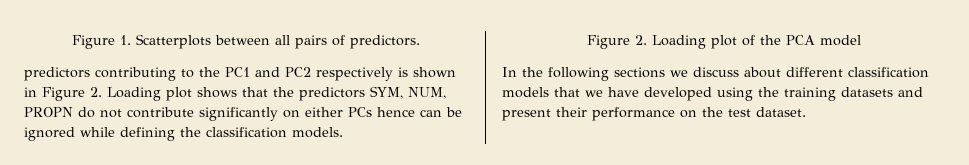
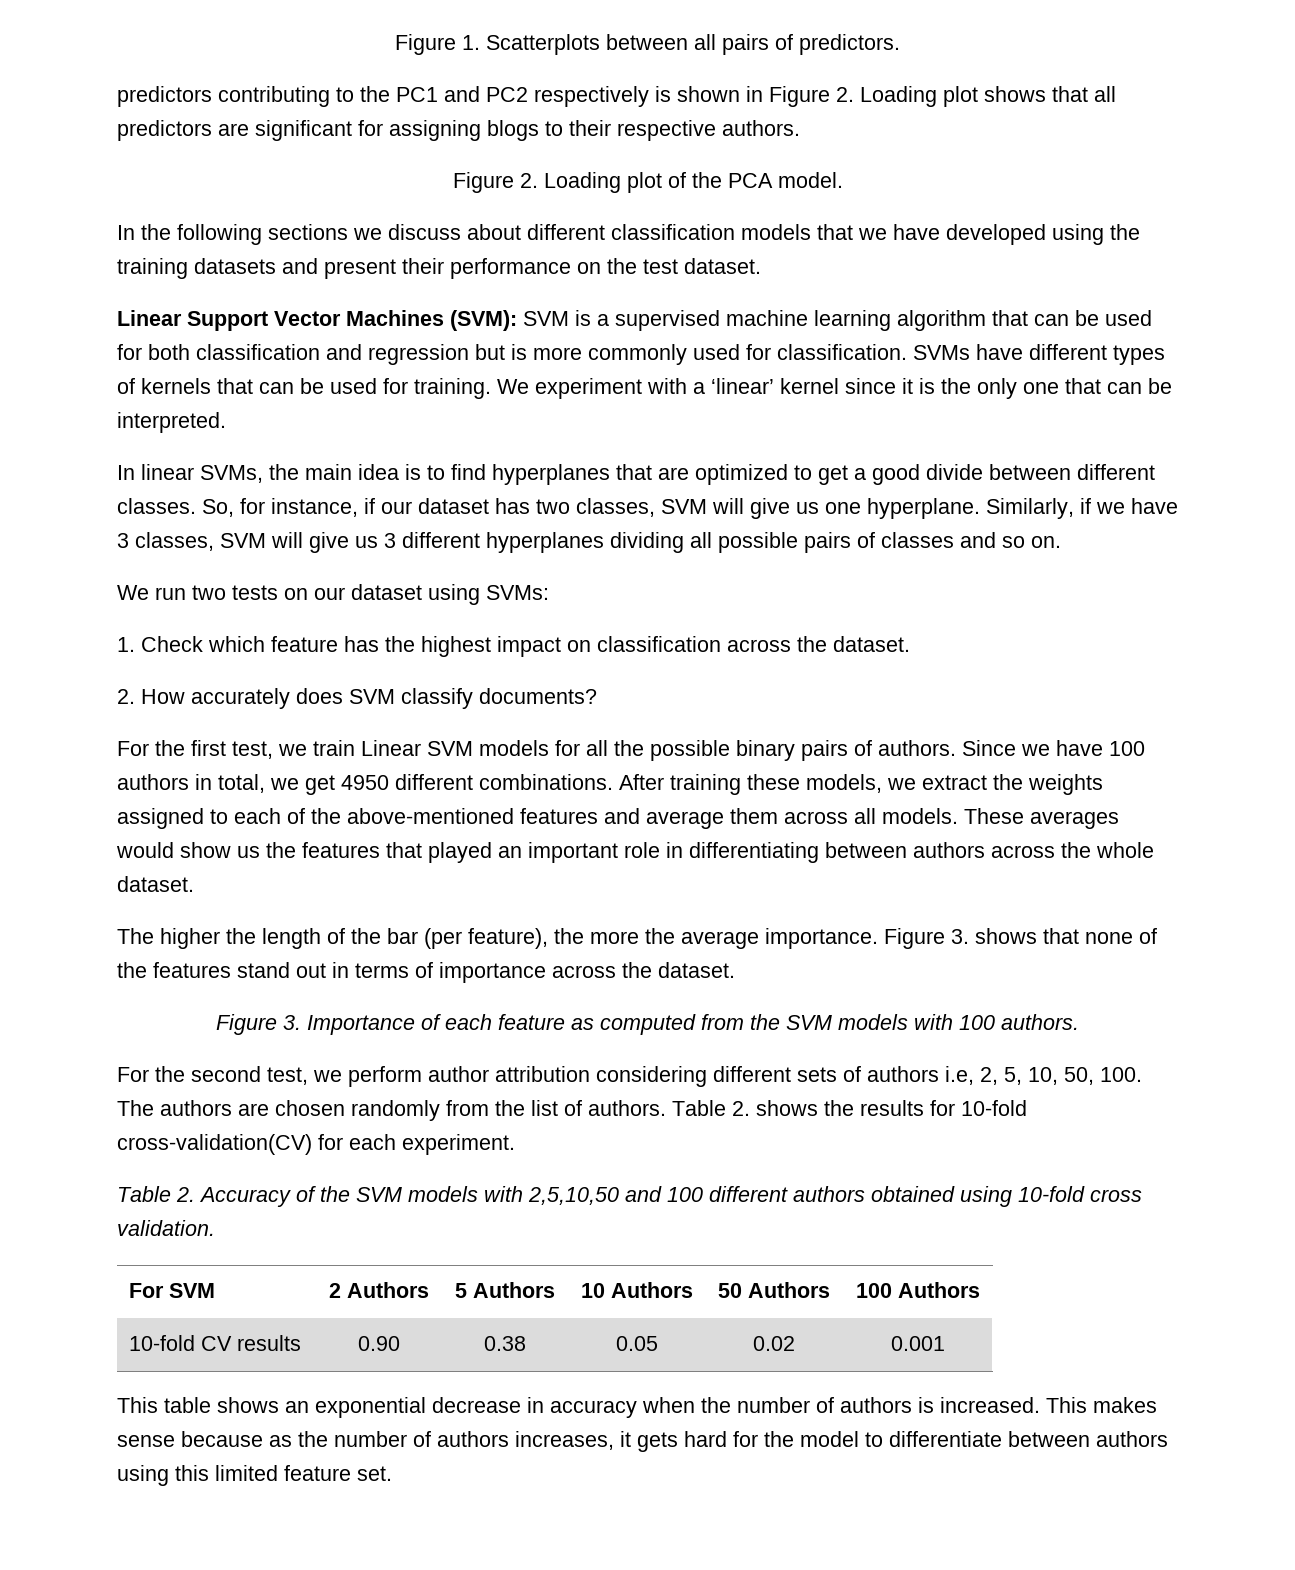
- predictors contributing to the PC1 and PC2 respectively is shown in Figure 2. Loading plot shows that the predictors SYM, NUM, PROPN do not contribute significantly on either PCs hence can be ignored while defining the classification models.
+ predictors contributing to the PC1 and PC2 respectively is shown in Figure 2. Loading plot shows that all predictors are significant for assigning blogs to their respective authors.
- Figure 2. Loading plot of the PCA model
+ Figure 2. Loading plot of the PCA model.
+ Linear Support Vector Machines (SVM): SVM is a supervised machine learning algorithm that can be used for both classification and regression but is more commonly used for classification. SVMs have different types of kernels that can be used for training. We experiment with a ‘linear’ kernel since it is the only one that can be interpreted.
+ In linear SVMs, the main idea is to find hyperplanes that are optimized to get a good divide between different classes. So, for instance, if our dataset has two classes, SVM will give us one hyperplane. Similarly, if we have 3 classes, SVM will give us 3 different hyperplanes dividing all possible pairs of classes and so on.
+ We run two tests on our dataset using SVMs:
+ 1. Check which feature has the highest impact on classification across the dataset.
+ 2. How accurately does SVM classify documents?
+ For the first test, we train Linear SVM models for all the possible binary pairs of authors. Since we have 100 authors in total, we get 4950 different combinations. After training these models, we extract the weights assigned to each of the above-mentioned features and average them across all models. These averages would show us the features that played an important role in differentiating between authors across the whole dataset.
+ The higher the length of the bar (per feature), the more the average importance. Figure 3. shows that none of the features stand out in terms of importance across the dataset.
+ Figure 3. Importance of each feature as computed from the SVM models with 100 authors.
+ For the second test, we perform author attribution considering different sets of authors i.e, 2, 5, 10, 50, 100. The authors are chosen randomly from the list of authors. Table 2. shows the results for 10-fold cross-validation(CV) for each experiment.
+ Table 2. Accuracy of the SVM models with 2,5,10,50 and 100 different authors obtained using 10-fold cross validation.
+ For SVM | 2 Authors | 5 Authors | 10 Authors | 50 Authors | 100 Authors
+ 10-fold CV results | 0.90 | 0.38 | 0.05 | 0.02 | 0.001
+ This table shows an exponential decrease in accuracy when the number of authors is increased. This makes sense because as the number of authors increases, it gets hard for the model to differentiate between authors using this limited feature set.

